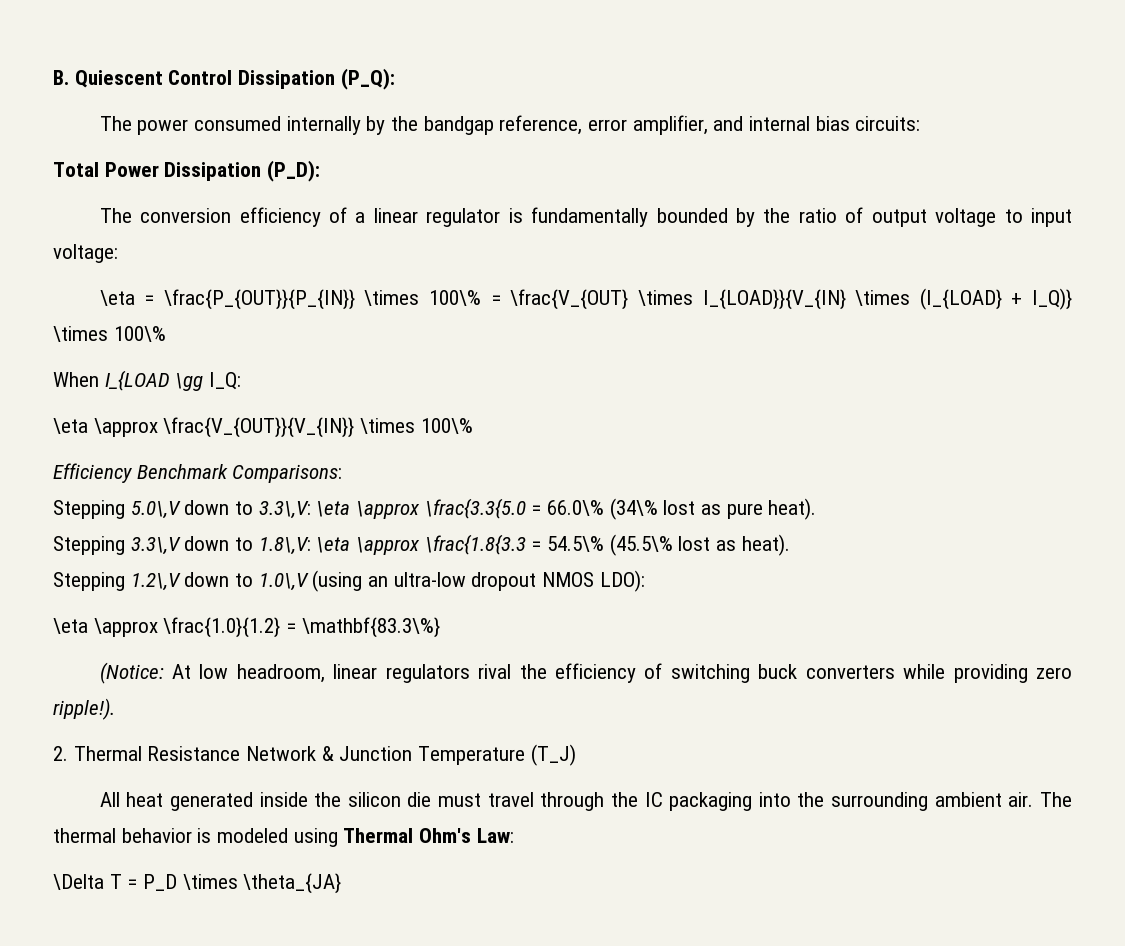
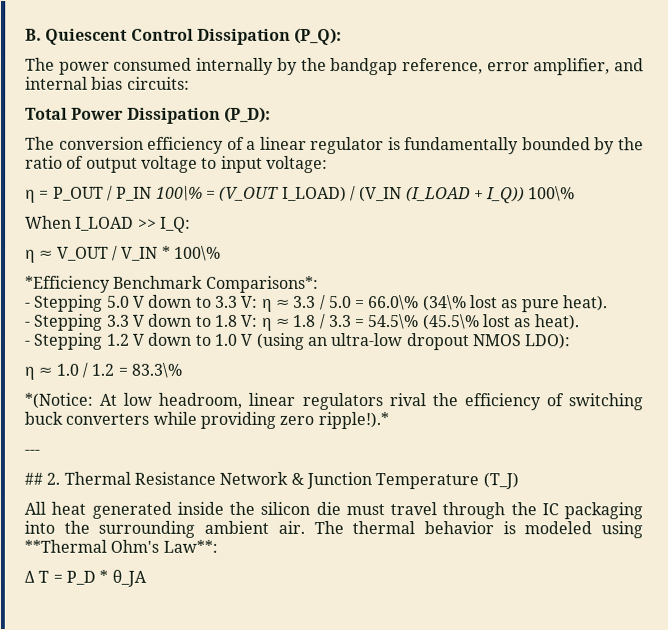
- \eta = \frac{P_{OUT}}{P_{IN}} \times 100\% = \frac{V_{OUT} \times I_{LOAD}}{V_{IN} \times (I_{LOAD} + I_Q)} \times 100\%
+ η = P_OUT / P_IN 100\% = (V_OUT I_LOAD) / (V_IN (I_LOAD + I_Q)) 100\%
- When I_{LOAD \gg I_Q:
+ When I_LOAD >> I_Q:
- \eta \approx \frac{V_{OUT}}{V_{IN}} \times 100\%
- Efficiency Benchmark Comparisons:
- Stepping 5.0\,V down to 3.3\,V: \eta \approx \frac{3.3{5.0 = 66.0\% (34\% lost as pure heat).
+ η ≈ V_OUT / V_IN * 100\%
+ *Efficiency Benchmark Comparisons*:
+ - Stepping 5.0 V down to 3.3 V: η ≈ 3.3 / 5.0 = 66.0\% (34\% lost as pure heat).
- Stepping 3.3\,V down to 1.8\,V: \eta \approx \frac{1.8{3.3 = 54.5\% (45.5\% lost as heat).
+ - Stepping 3.3 V down to 1.8 V: η ≈ 1.8 / 3.3 = 54.5\% (45.5\% lost as heat).
- Stepping 1.2\,V down to 1.0\,V (using an ultra-low dropout NMOS LDO):
+ - Stepping 1.2 V down to 1.0 V (using an ultra-low dropout NMOS LDO):
- \eta \approx \frac{1.0}{1.2} = \mathbf{83.3\%}
- (Notice: At low headroom, linear regulators rival the efficiency of switching buck converters while providing zero ripple!).
- 2. Thermal Resistance Network & Junction Temperature (T_J)
+ η ≈ 1.0 / 1.2 = 83.3\%
+ *(Notice: At low headroom, linear regulators rival the efficiency of switching buck converters while providing zero ripple!).*
+ ---
+ ## 2. Thermal Resistance Network & Junction Temperature (T_J)
- The thermal behavior is modeled using Thermal Ohm's Law:
- \Delta T = P_D \times \theta_{JA}
+ The thermal behavior is modeled using **Thermal Ohm's Law**:
+ Δ T = P_D * θ_JA

